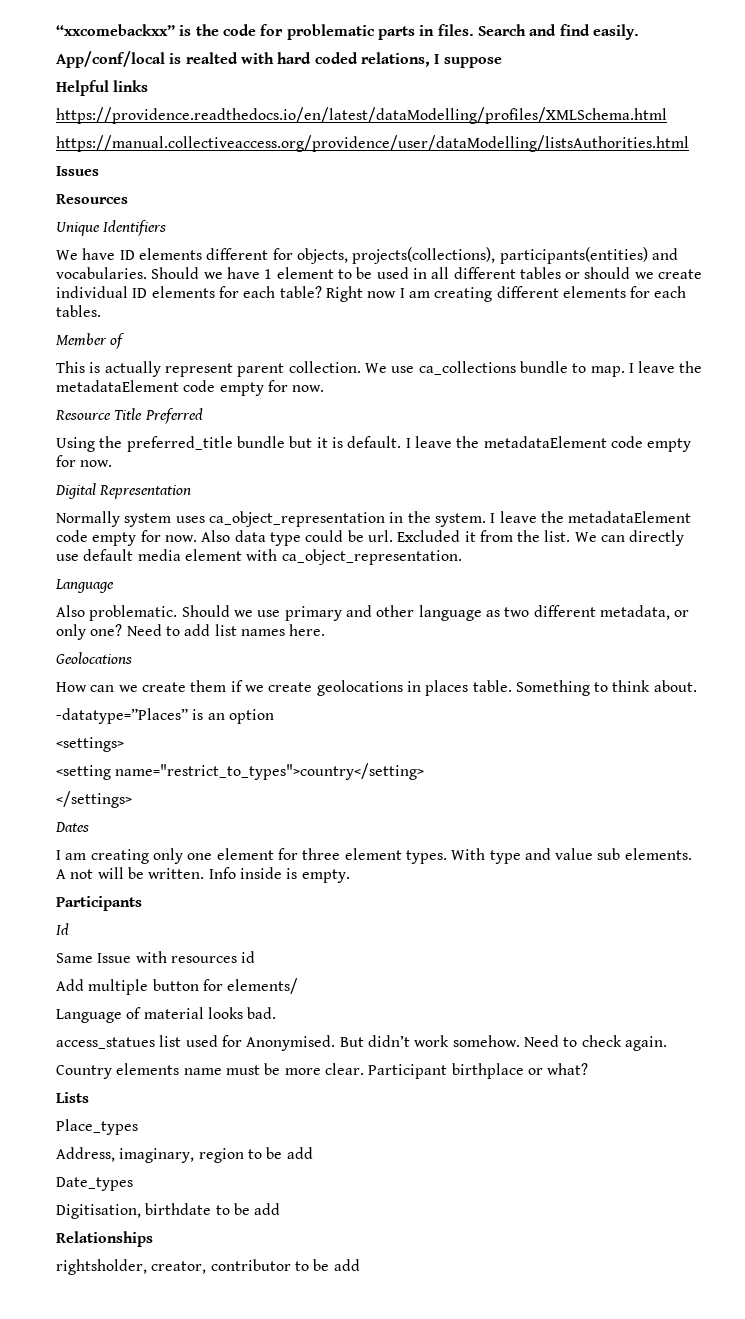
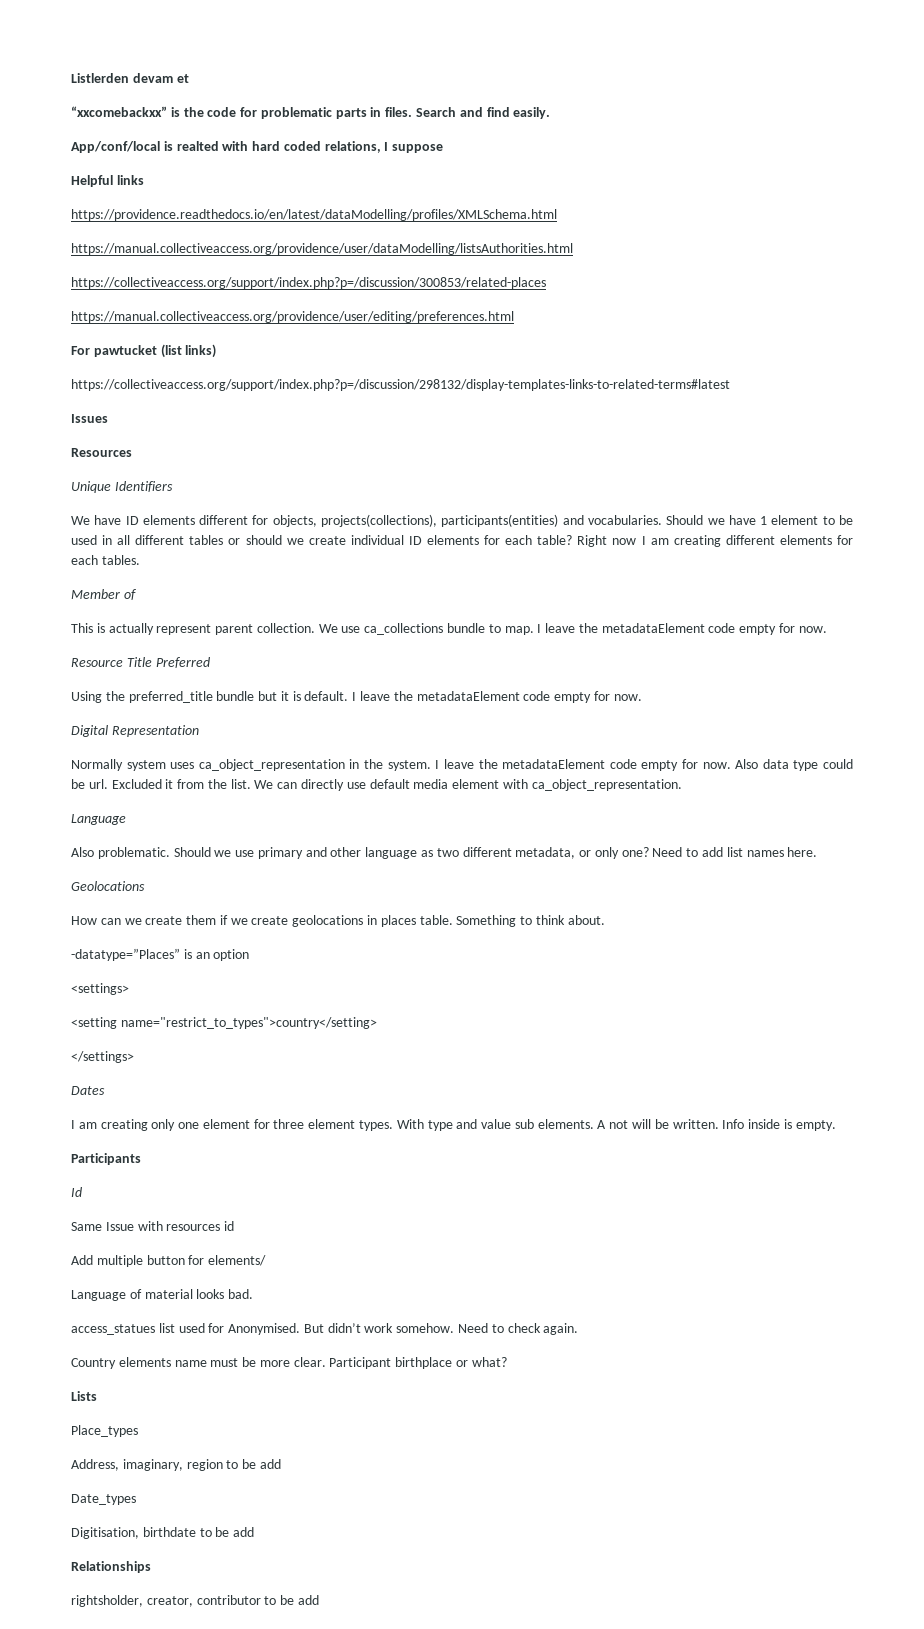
+ Listlerden devam et
+ https://collectiveaccess.org/support/index.php?p=/discussion/300853/related-places
+ https://manual.collectiveaccess.org/providence/user/editing/preferences.html
+ For pawtucket (list links)
+ https://collectiveaccess.org/support/index.php?p=/discussion/298132/display-templates-links-to-related-terms#latest

